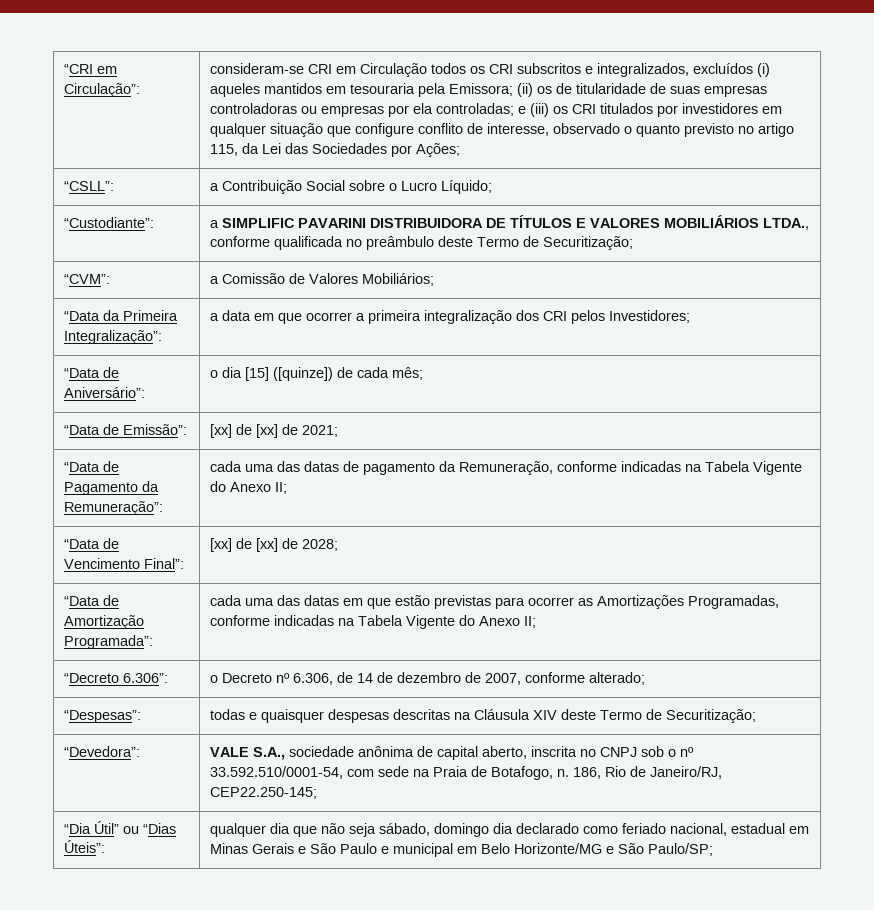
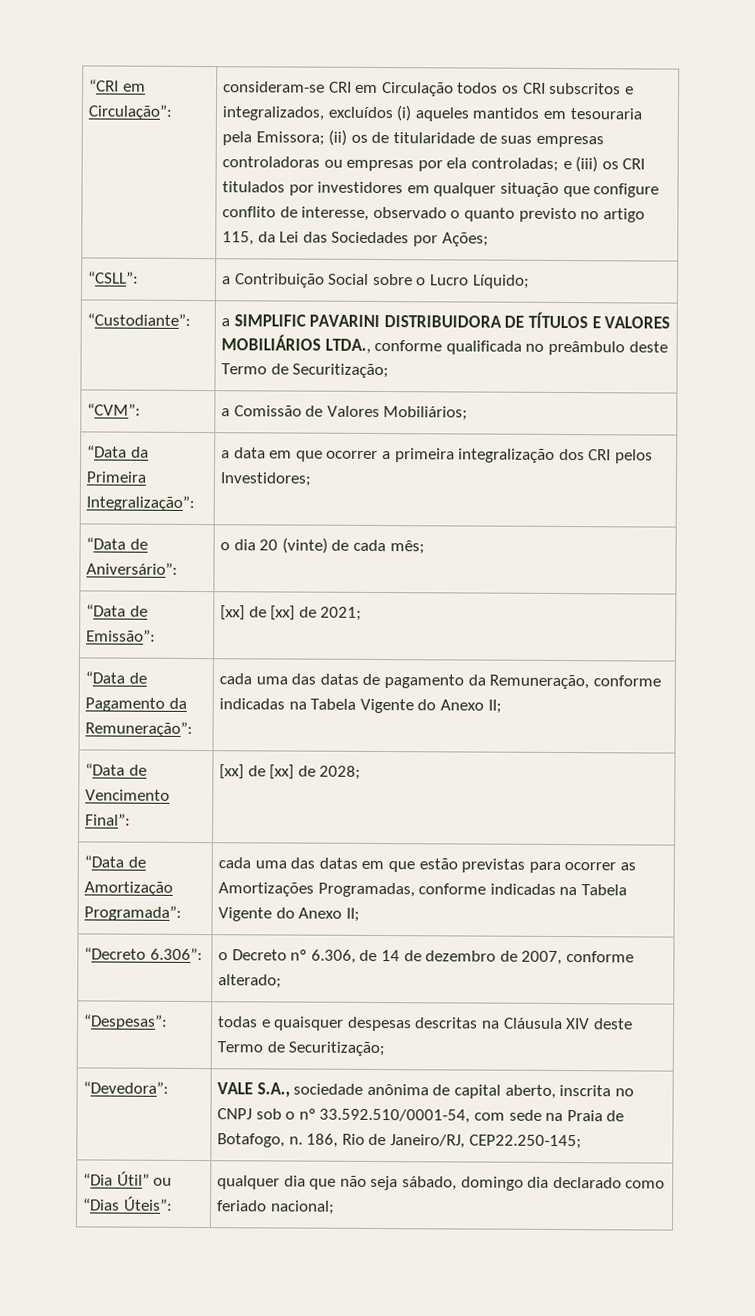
- “Data de Aniversário”: | o dia [15] ([quinze]) de cada mês;
+ “Data de Aniversário”: | o dia 20 (vinte) de cada mês;
- “Dia Útil” ou “Dias Úteis”: | qualquer dia que não seja sábado, domingo dia declarado como feriado nacional, estadual em Minas Gerais e São Paulo e municipal em Belo Horizonte/MG e São Paulo/SP;
+ “Dia Útil” ou “Dias Úteis”: | qualquer dia que não seja sábado, domingo dia declarado como feriado nacional;

